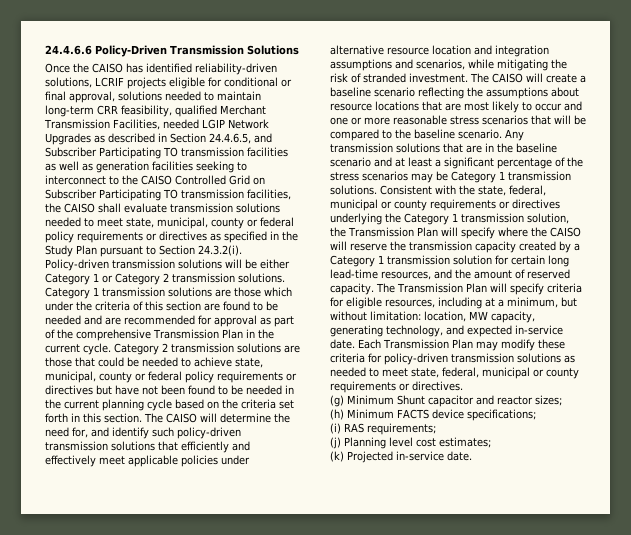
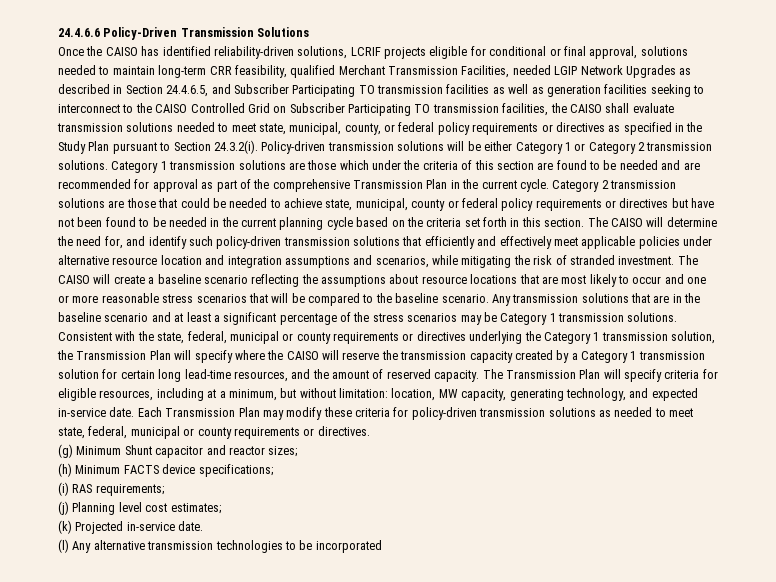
- Once the CAISO has identified reliability-driven solutions, LCRIF projects eligible for conditional or final approval, solutions needed to maintain long-term CRR feasibility, qualified Merchant Transmission Facilities, needed LGIP Network Upgrades as described in Section 24.4.6.5, and Subscriber Participating TO transmission facilities as well as generation facilities seeking to interconnect to the CAISO Controlled Grid on Subscriber Participating TO transmission facilities, the CAISO shall evaluate transmission solutions needed to meet state, municipal, county or federal policy requirements or directives as specified in the Study Plan pursuant to Section 24.3.2(i). Policy-driven transmission solutions will be either Category 1 or Category 2 transmission solutions.
+ Once the CAISO has identified reliability-driven solutions, LCRIF projects eligible for conditional or final approval, solutions needed to maintain long-term CRR feasibility, qualified Merchant Transmission Facilities, needed LGIP Network Upgrades as described in Section 24.4.6.5, and Subscriber Participating TO transmission facilities as well as generation facilities seeking to interconnect to the CAISO Controlled Grid on Subscriber Participating TO transmission facilities, the CAISO shall evaluate transmission solutions needed to meet state, municipal, county, or federal policy requirements or directives as specified in the Study Plan pursuant to Section 24.3.2(i). Policy-driven transmission solutions will be either Category 1 or Category 2 transmission solutions.
+ (l) Any alternative transmission technologies to be incorporated

